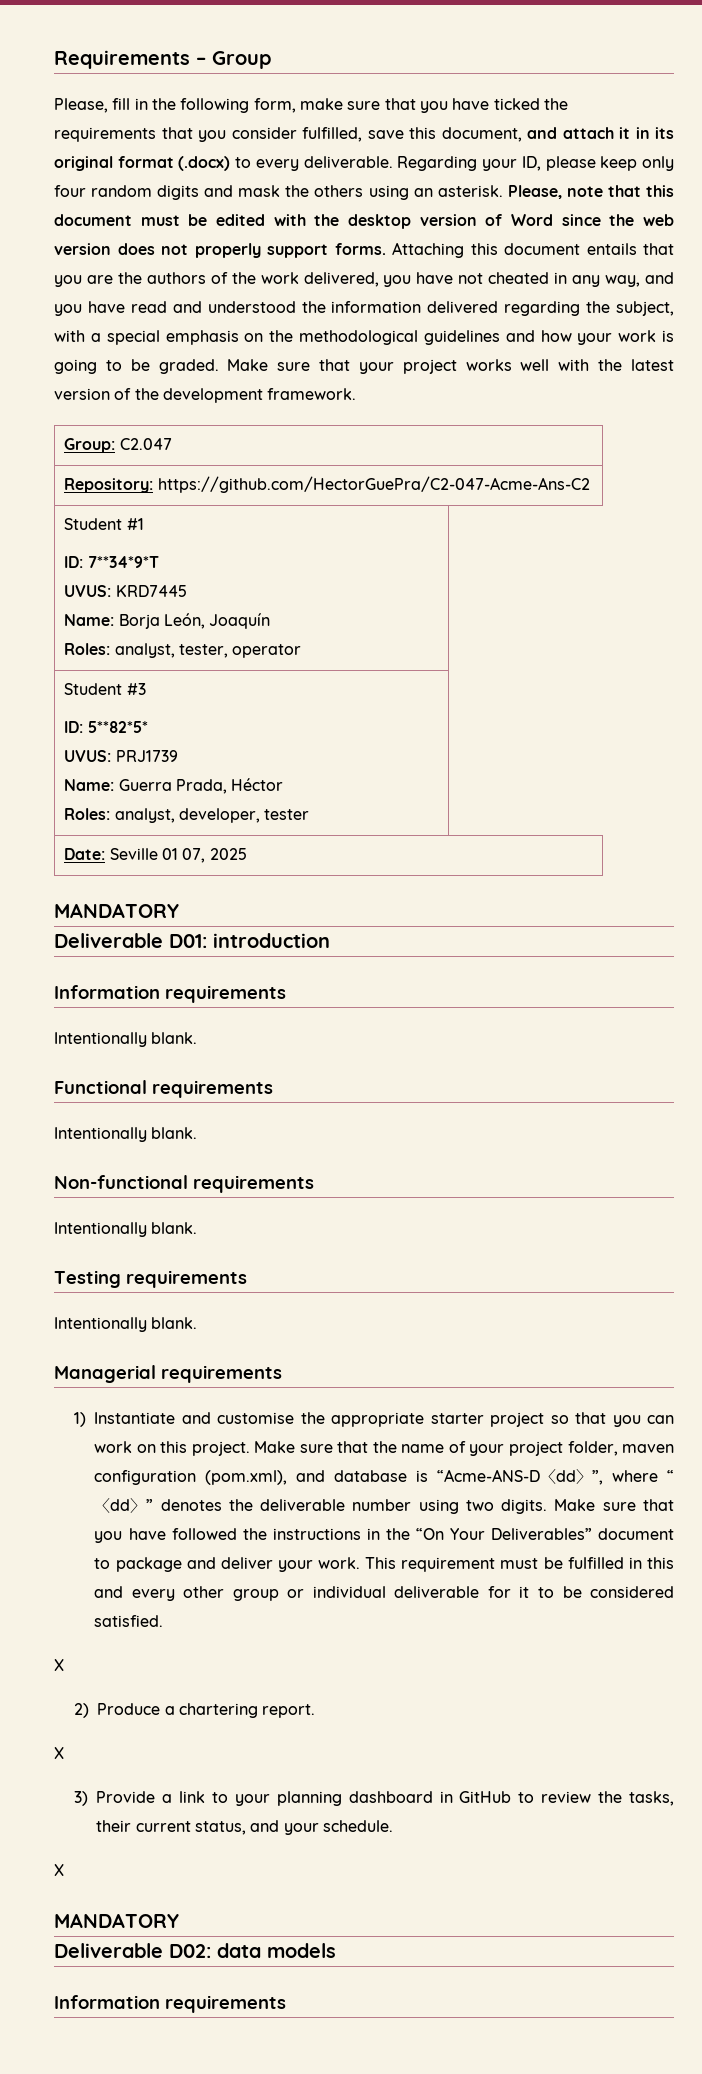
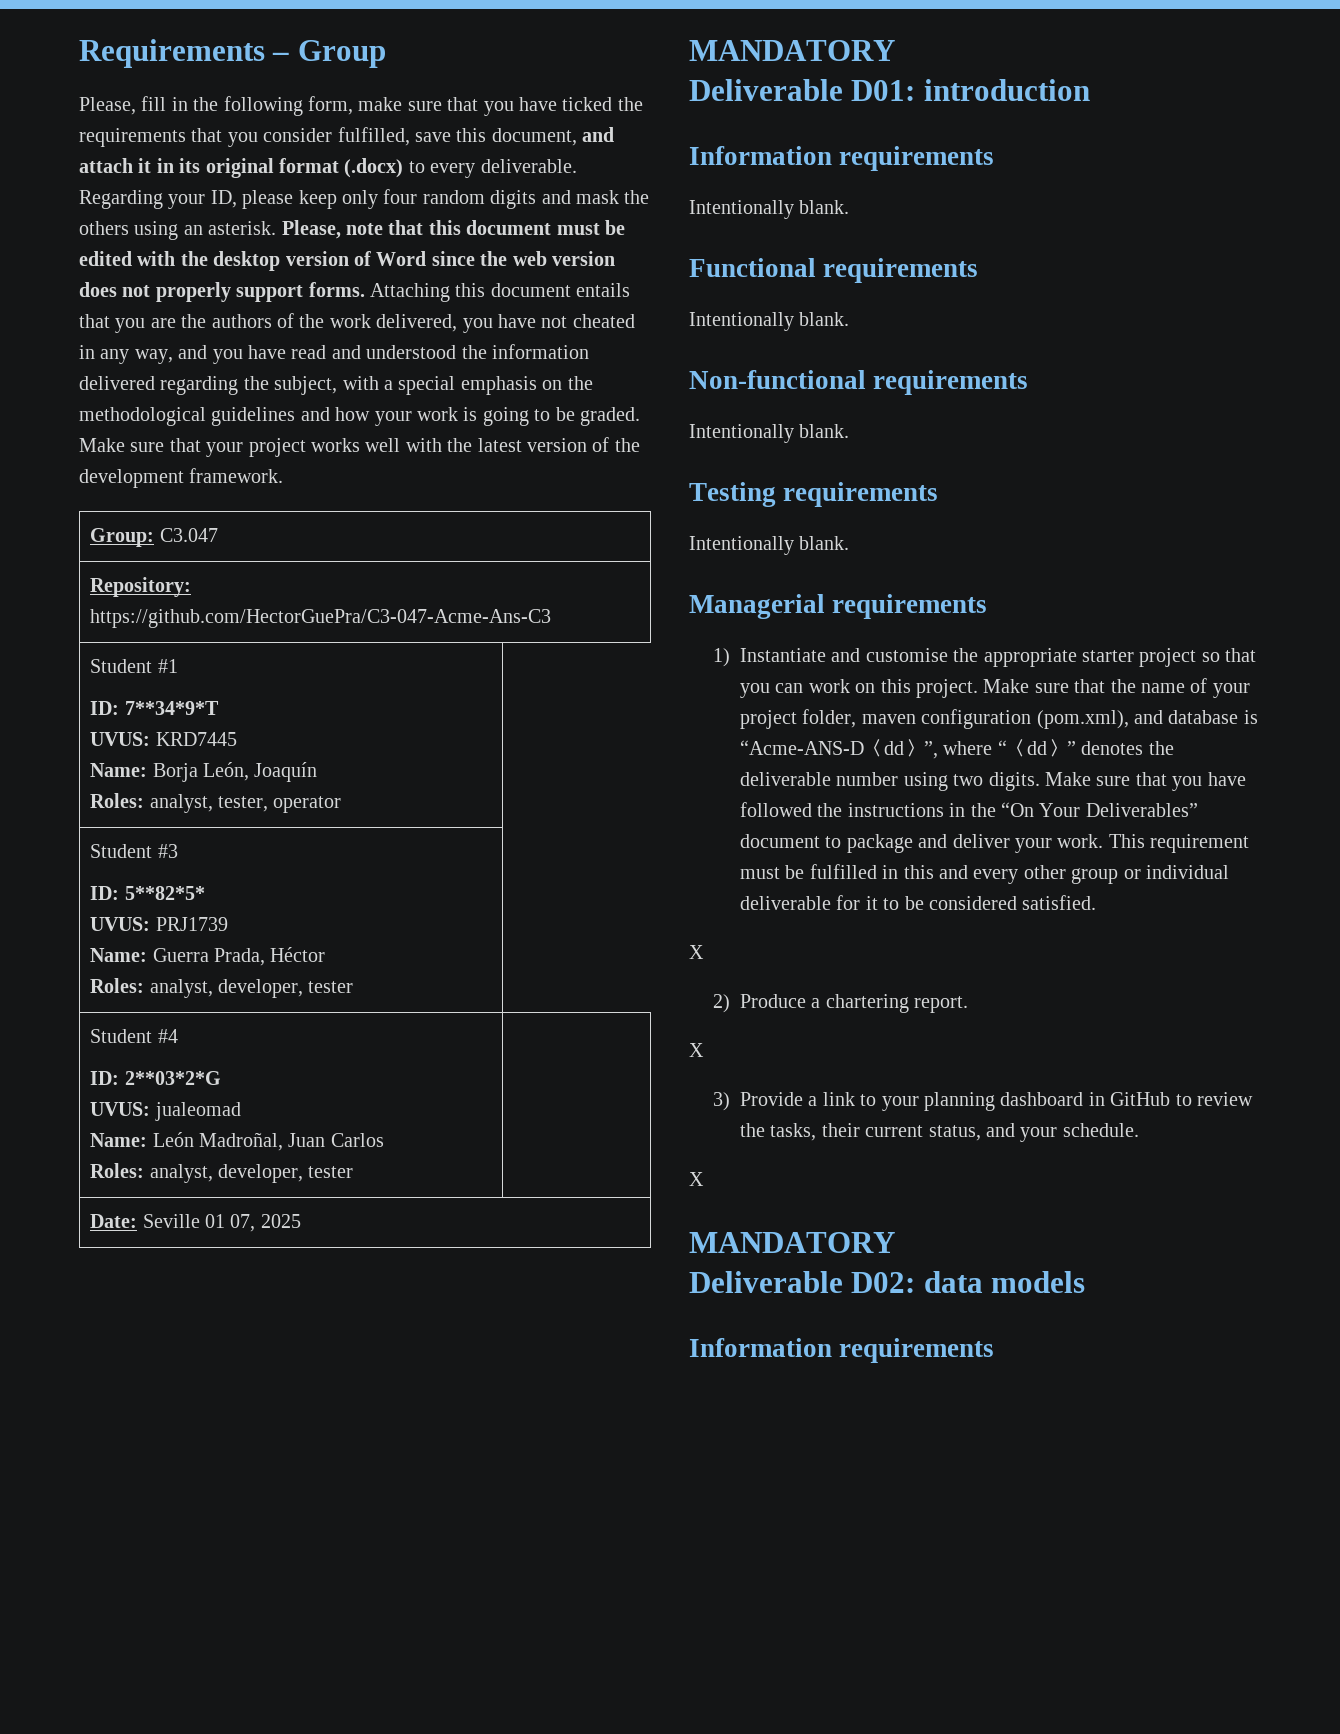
- Group: C2.047
+ Group: C3.047
- Repository: https://github.com/HectorGuePra/C2-047-Acme-Ans-C2
+ Repository: https://github.com/HectorGuePra/C3-047-Acme-Ans-C3
+ Student #4
+ ID: 2**03*2*G
+ UVUS: jualeomad
+ Name: León Madroñal, Juan Carlos
+ Roles: analyst, developer, tester |

